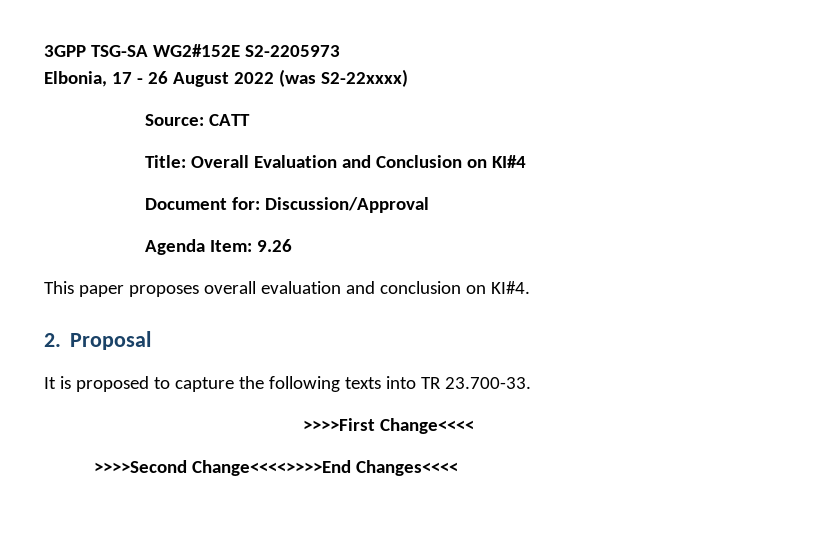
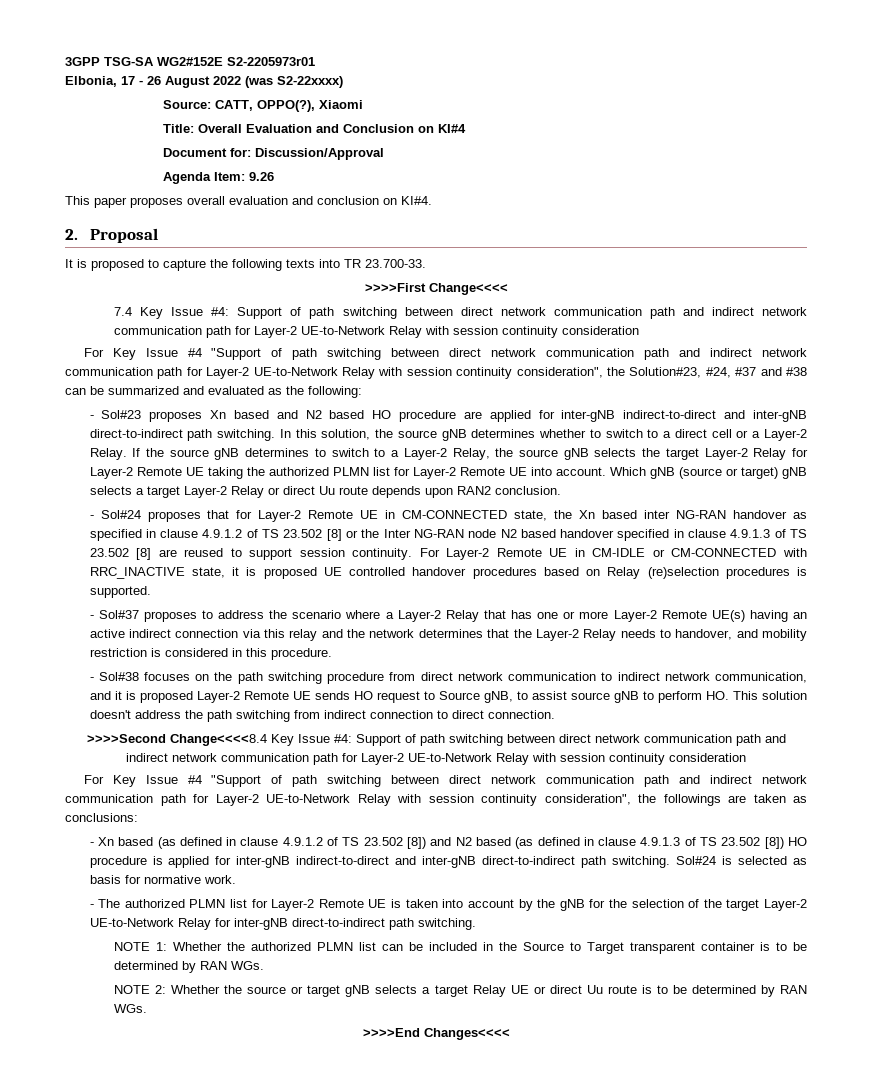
- 3GPP TSG-SA WG2#152E S2-2205973
+ 3GPP TSG-SA WG2#152E S2-2205973r01
- Source: CATT
+ Source: CATT, OPPO(?), Xiaomi
- >>>>Second Change<<<<>>>>End Changes<<<<
+ 7.4 Key Issue #4: Support of path switching between direct network communication path and indirect network communication path for Layer-2 UE-to-Network Relay with session continuity consideration
+ For Key Issue #4 "Support of path switching between direct network communication path and indirect network communication path for Layer-2 UE-to-Network Relay with session continuity consideration", the Solution#23, #24, #37 and #38 can be summarized and evaluated as the following:
+ - Sol#23 proposes Xn based and N2 based HO procedure are applied for inter-gNB indirect-to-direct and inter-gNB direct-to-indirect path switching. In this solution, the source gNB determines whether to switch to a direct cell or a Layer-2 Relay. If the source gNB determines to switch to a Layer-2 Relay, the source gNB selects the target Layer-2 Relay for Layer-2 Remote UE taking the authorized PLMN list for Layer-2 Remote UE into account. Which gNB (source or target) gNB selects a target Layer-2 Relay or direct Uu route depends upon RAN2 conclusion.
+ - Sol#24 proposes that for Layer-2 Remote UE in CM-CONNECTED state, the Xn based inter NG-RAN handover as specified in clause 4.9.1.2 of TS 23.502 [8] or the Inter NG-RAN node N2 based handover specified in clause 4.9.1.3 of TS 23.502 [8] are reused to support session continuity. For Layer-2 Remote UE in CM-IDLE or CM-CONNECTED with RRC_INACTIVE state, it is proposed UE controlled handover procedures based on Relay (re)selection procedures is supported.
+ - Sol#37 proposes to address the scenario where a Layer-2 Relay that has one or more Layer-2 Remote UE(s) having an active indirect connection via this relay and the network determines that the Layer-2 Relay needs to handover, and mobility restriction is considered in this procedure.
+ - Sol#38 focuses on the path switching procedure from direct network communication to indirect network communication, and it is proposed Layer-2 Remote UE sends HO request to Source gNB, to assist source gNB to perform HO. This solution doesn't address the path switching from indirect connection to direct connection.
+ >>>>Second Change<<<<8.4 Key Issue #4: Support of path switching between direct network communication path and indirect network communication path for Layer-2 UE-to-Network Relay with session continuity consideration
+ For Key Issue #4 "Support of path switching between direct network communication path and indirect network communication path for Layer-2 UE-to-Network Relay with session continuity consideration", the followings are taken as conclusions:
+ - Xn based (as defined in clause 4.9.1.2 of TS 23.502 [8]) and N2 based (as defined in clause 4.9.1.3 of TS 23.502 [8]) HO procedure is applied for inter-gNB indirect-to-direct and inter-gNB direct-to-indirect path switching. Sol#24 is selected as basis for normative work.
+ - The authorized PLMN list for Layer-2 Remote UE is taken into account by the gNB for the selection of the target Layer-2 UE-to-Network Relay for inter-gNB direct-to-indirect path switching.
+ NOTE 1: Whether the authorized PLMN list can be included in the Source to Target transparent container is to be determined by RAN WGs.
+ NOTE 2: Whether the source or target gNB selects a target Relay UE or direct Uu route is to be determined by RAN WGs.
+ >>>>End Changes<<<<

